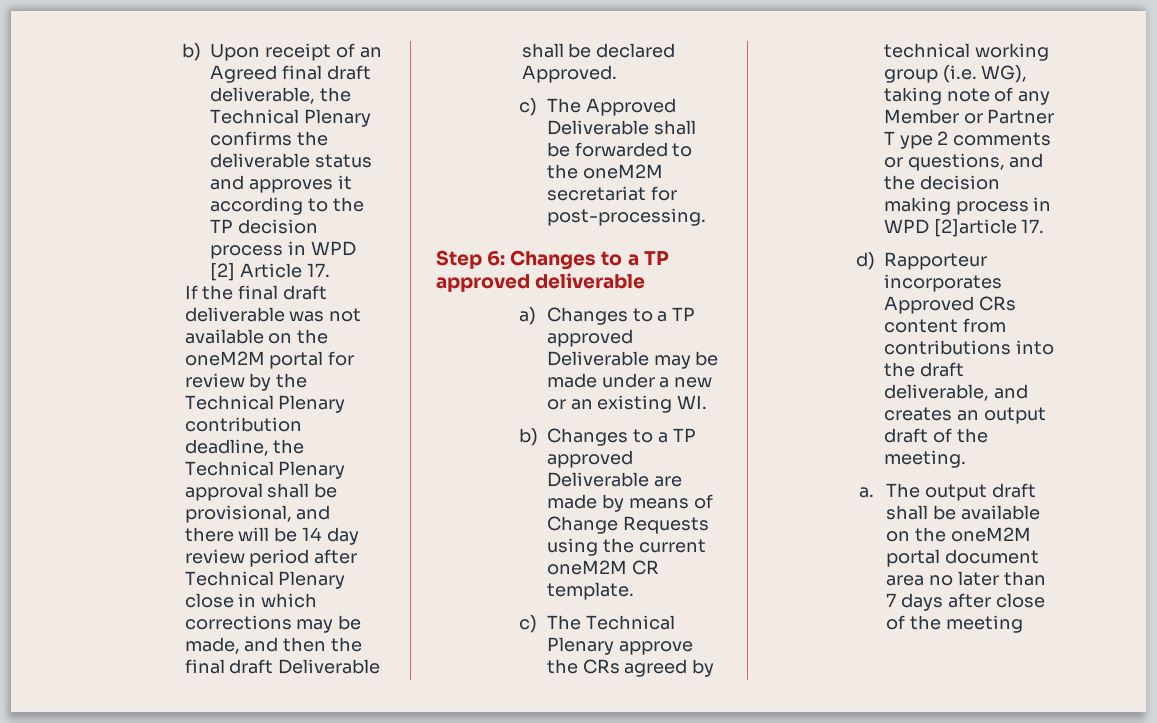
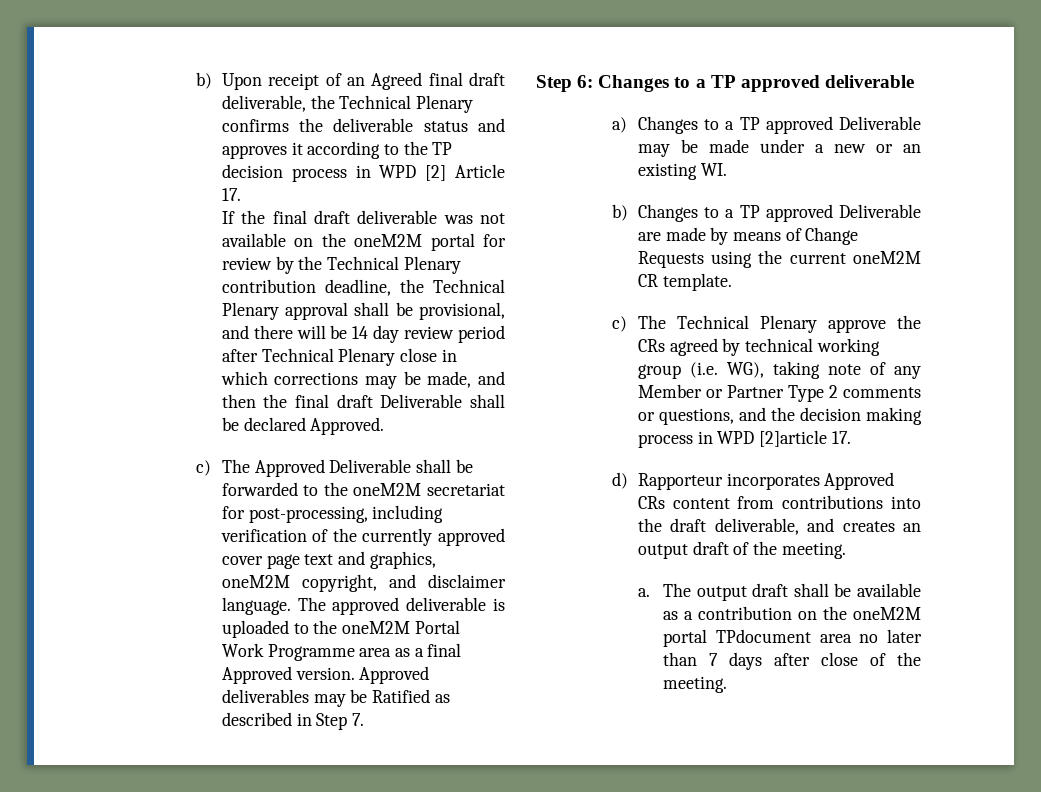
- c) The Approved Deliverable shall be forwarded to the oneM2M secretariat for post-processing.
+ c) The Approved Deliverable shall be forwarded to the oneM2M secretariat for post-processing, including verification of the currently approved cover page text and graphics, oneM2M copyright, and disclaimer language. The approved deliverable is uploaded to the oneM2M Portal Work Programme area as a final Approved version. Approved deliverables may be Ratified as described in Step 7.
- c) The Technical Plenary approve the CRs agreed by technical working group (i.e. WG), taking note of any Member or Partner T ype 2 comments or questions, and the decision making process in WPD [2]article 17.
+ c) The Technical Plenary approve the CRs agreed by technical working group (i.e. WG), taking note of any Member or Partner Type 2 comments or questions, and the decision making process in WPD [2]article 17.
- The output draft shall be available on the oneM2M portal document area no later than 7 days after close of the meeting
+ The output draft shall be available as a contribution on the oneM2M portal TPdocument area no later than 7 days after close of the meeting.

